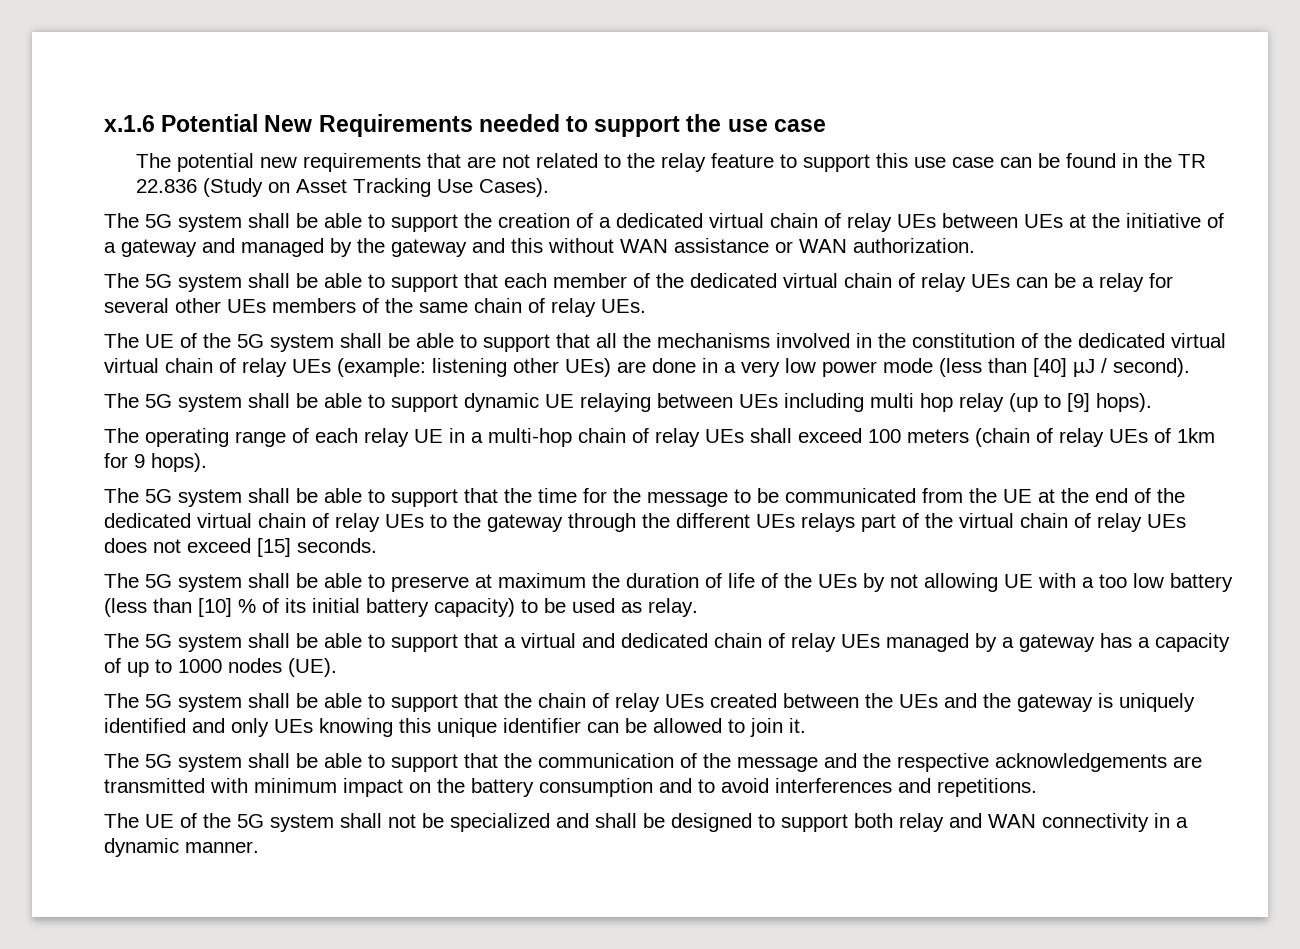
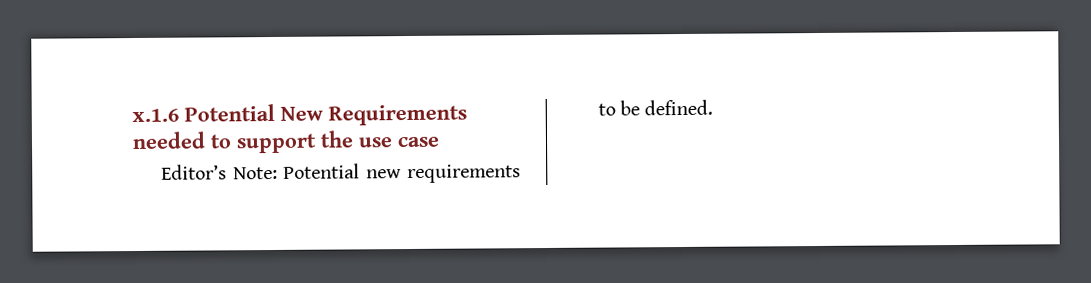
- The potential new requirements that are not related to the relay feature to support this use case can be found in the TR 22.836 (Study on Asset Tracking Use Cases).
- The 5G system shall be able to support the creation of a dedicated virtual chain of relay UEs between UEs at the initiative of a gateway and managed by the gateway and this without WAN assistance or WAN authorization.
- The 5G system shall be able to support that each member of the dedicated virtual chain of relay UEs can be a relay for several other UEs members of the same chain of relay UEs.
- The UE of the 5G system shall be able to support that all the mechanisms involved in the constitution of the dedicated virtual virtual chain of relay UEs (example: listening other UEs) are done in a very low power mode (less than [40] µJ / second).
- The 5G system shall be able to support dynamic UE relaying between UEs including multi hop relay (up to [9] hops).
- The operating range of each relay UE in a multi-hop chain of relay UEs shall exceed 100 meters (chain of relay UEs of 1km for 9 hops).
- The 5G system shall be able to support that the time for the message to be communicated from the UE at the end of the dedicated virtual chain of relay UEs to the gateway through the different UEs relays part of the virtual chain of relay UEs does not exceed [15] seconds.
- The 5G system shall be able to preserve at maximum the duration of life of the UEs by not allowing UE with a too low battery (less than [10] % of its initial battery capacity) to be used as relay.
- The 5G system shall be able to support that a virtual and dedicated chain of relay UEs managed by a gateway has a capacity of up to 1000 nodes (UE).
- The 5G system shall be able to support that the chain of relay UEs created between the UEs and the gateway is uniquely identified and only UEs knowing this unique identifier can be allowed to join it.
- The 5G system shall be able to support that the communication of the message and the respective acknowledgements are transmitted with minimum impact on the battery consumption and to avoid interferences and repetitions.
- The UE of the 5G system shall not be specialized and shall be designed to support both relay and WAN connectivity in a dynamic manner.
+ Editor’s Note: Potential new requirements to be defined.

